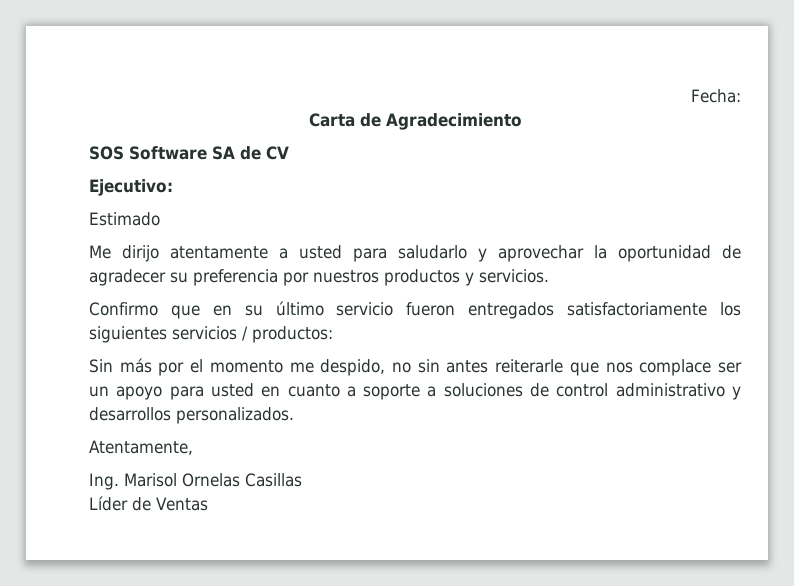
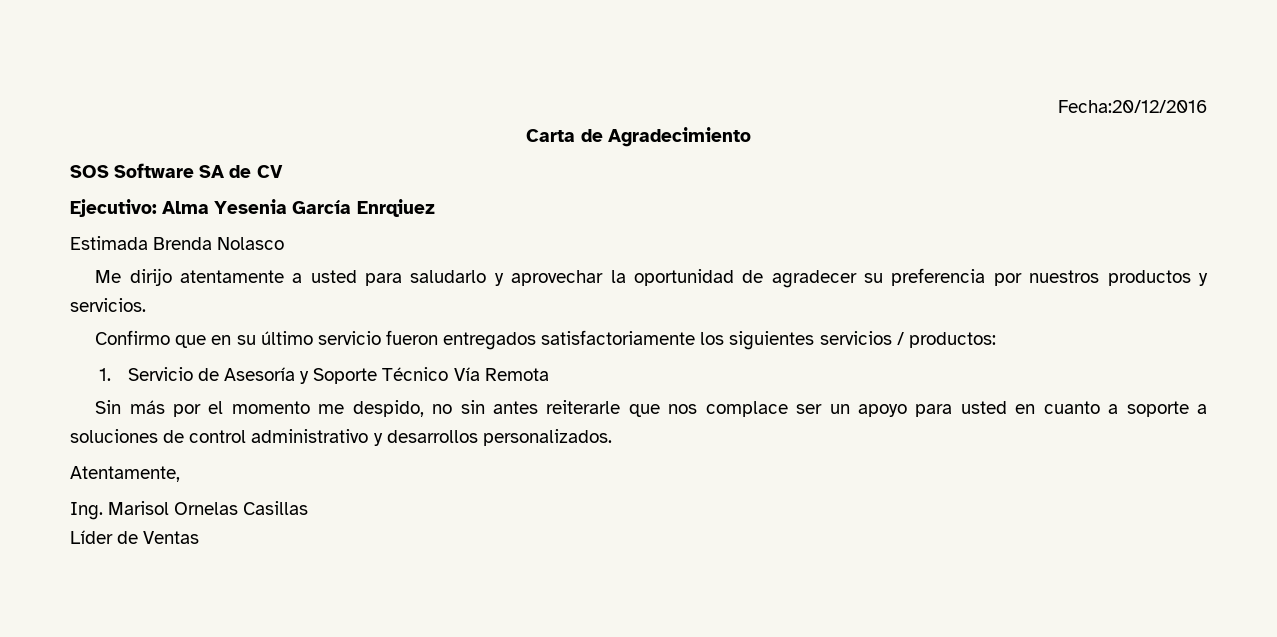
- Fecha:
+ Fecha:20/12/2016
- Ejecutivo:
- Estimado
+ Ejecutivo: Alma Yesenia García Enrqiuez
+ Estimada Brenda Nolasco
+ 1. Servicio de Asesoría y Soporte Técnico Vía Remota

